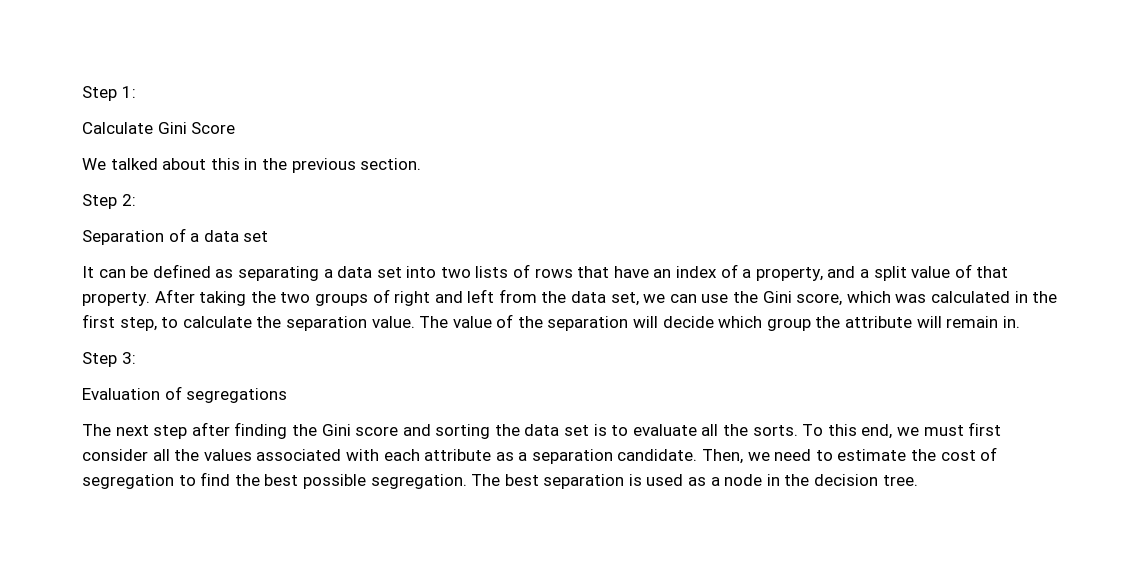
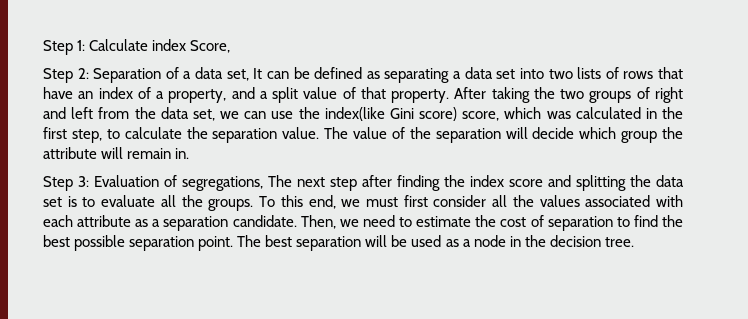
- Step 1:
- Calculate Gini Score
- We talked about this in the previous section.
+ Step 1: Calculate index Score,
- Step 2:
- Separation of a data set
- It can be defined as separating a data set into two lists of rows that have an index of a property, and a split value of that property.
+ Step 2: Separation of a data set, It can be defined as separating a data set into two lists of rows that have an index of a property, and a split value of that property.
- After taking the two groups of right and left from the data set, we can use the Gini score, which was calculated in the first step, to calculate the separation value.
+ After taking the two groups of right and left from the data set, we can use the index(like Gini score) score, which was calculated in the first step, to calculate the separation value.
- Step 3:
- Evaluation of segregations
- The next step after finding the Gini score and sorting the data set is to evaluate all the sorts.
+ Step 3: Evaluation of segregations, The next step after finding the index score and splitting the data set is to evaluate all the groups.
- Then, we need to estimate the cost of segregation to find the best possible segregation.
+ Then, we need to estimate the cost of separation to find the best possible separation point.
- The best separation is used as a node in the decision tree.
+ The best separation will be used as a node in the decision tree.

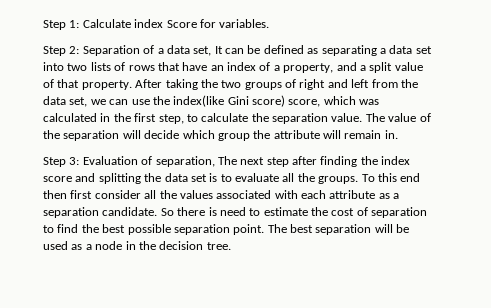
- Step 1: Calculate index Score,
+ Step 1: Calculate index Score for variables.
- Step 3: Evaluation of segregations, The next step after finding the index score and splitting the data set is to evaluate all the groups.
+ Step 3: Evaluation of separation, The next step after finding the index score and splitting the data set is to evaluate all the groups.
- To this end, we must first consider all the values associated with each attribute as a separation candidate.
+ To this end then first consider all the values associated with each attribute as a separation candidate.
- Then, we need to estimate the cost of separation to find the best possible separation point.
+ So there is need to estimate the cost of separation to find the best possible separation point.

